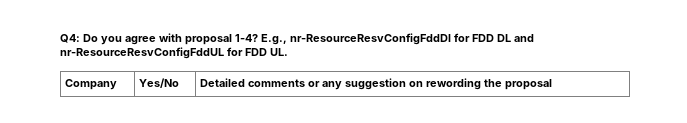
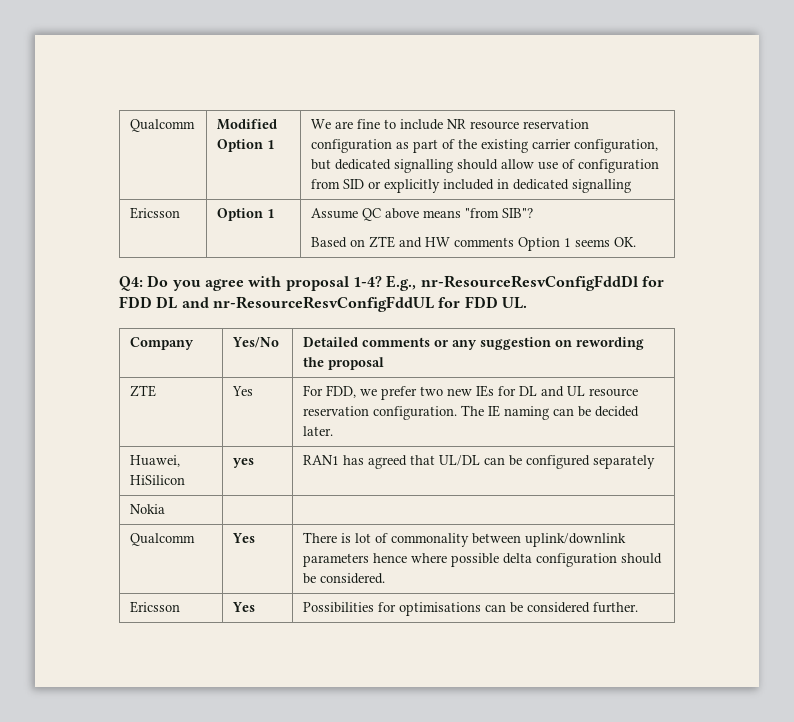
+ Qualcomm | Modified Option 1 | We are fine to include NR resource reservation configuration as part of the existing carrier configuration, but dedicated signalling should allow use of configuration from SID or explicitly included in dedicated signalling
+ Ericsson | Option 1 | Assume QC above means "from SIB"?
+ Based on ZTE and HW comments Option 1 seems OK.
+ ZTE | Yes | For FDD, we prefer two new IEs for DL and UL resource reservation configuration. The IE naming can be decided later.
+ Huawei, HiSilicon | yes | RAN1 has agreed that UL/DL can be configured separately
+ Nokia | |
+ Qualcomm | Yes | There is lot of commonality between uplink/downlink parameters hence where possible delta configuration should be considered.
+ Ericsson | Yes | Possibilities for optimisations can be considered further.

